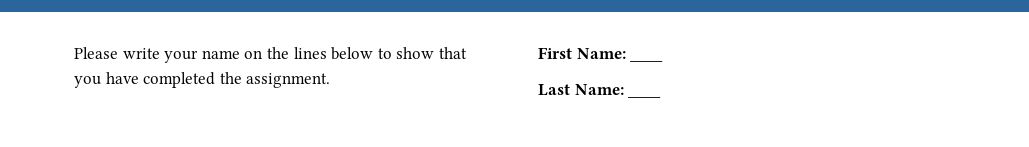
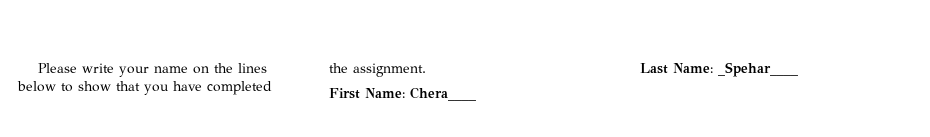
- First Name: ____
+ First Name: Chera____
- Last Name: ____
+ Last Name: _Spehar____

